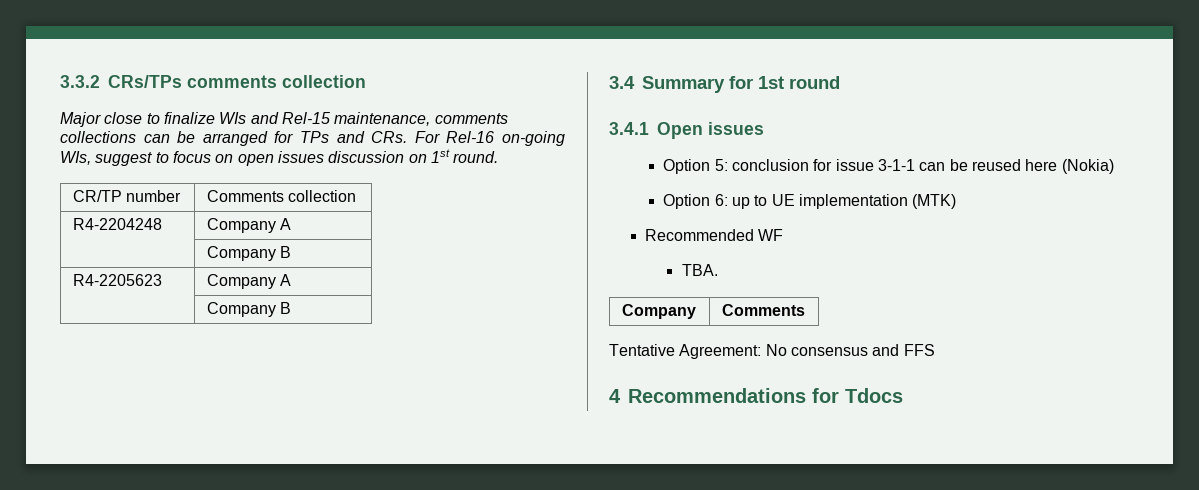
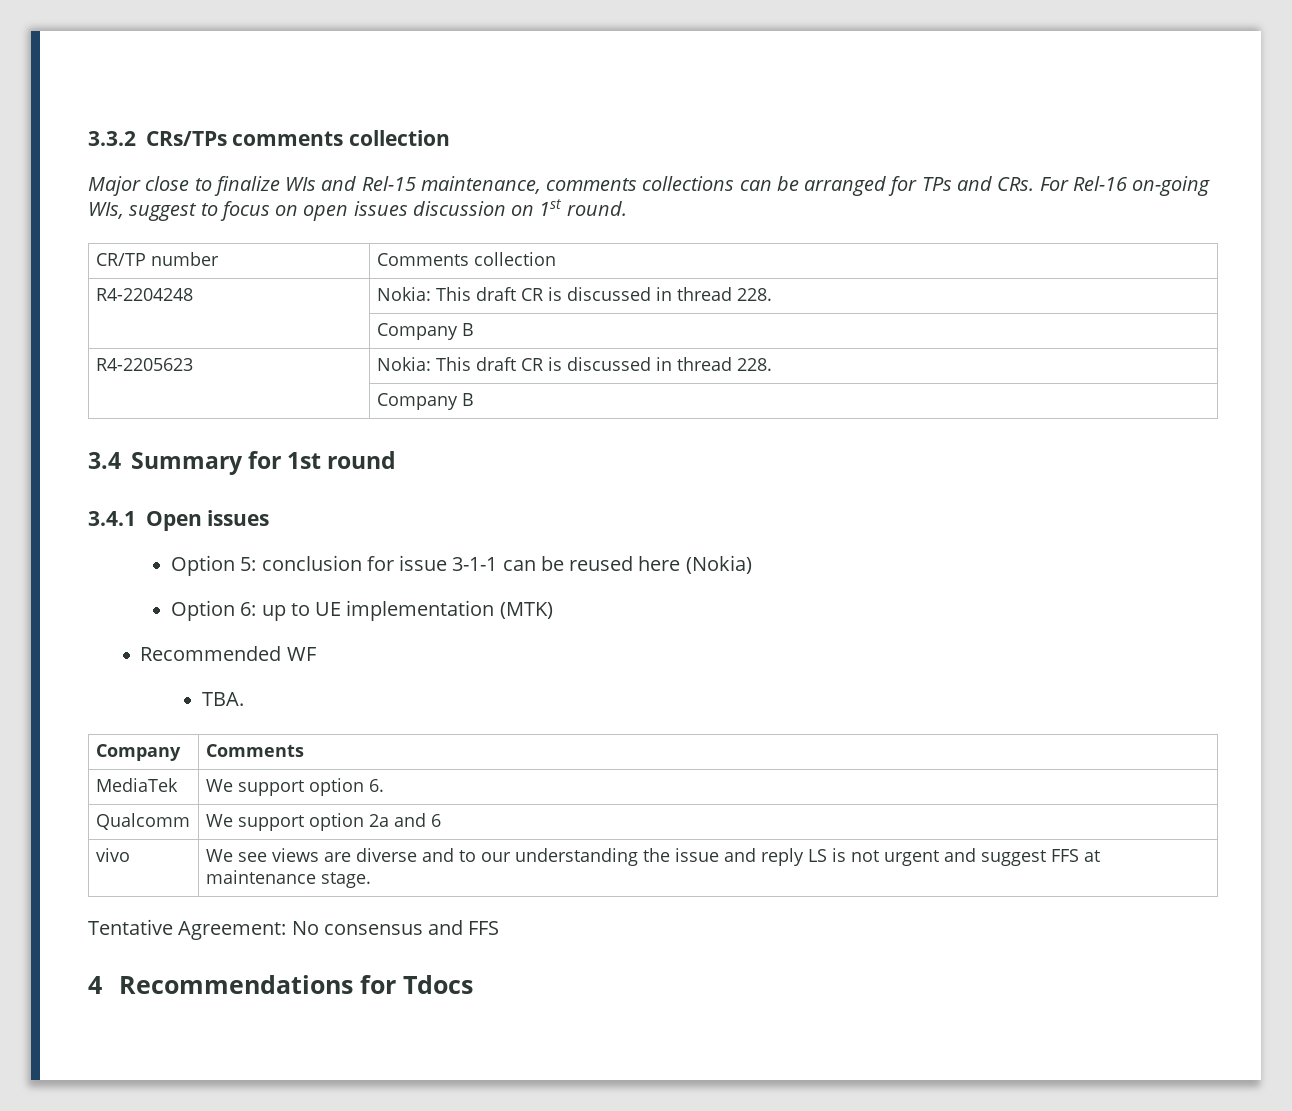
- R4-2204248 | Company A
+ R4-2204248 | Nokia: This draft CR is discussed in thread 228.
  | Company B
- R4-2205623 | Company A
+ R4-2205623 | Nokia: This draft CR is discussed in thread 228.
+ MediaTek | We support option 6.
+ Qualcomm | We support option 2a and 6
+ vivo | We see views are diverse and to our understanding the issue and reply LS is not urgent and suggest FFS at maintenance stage.

